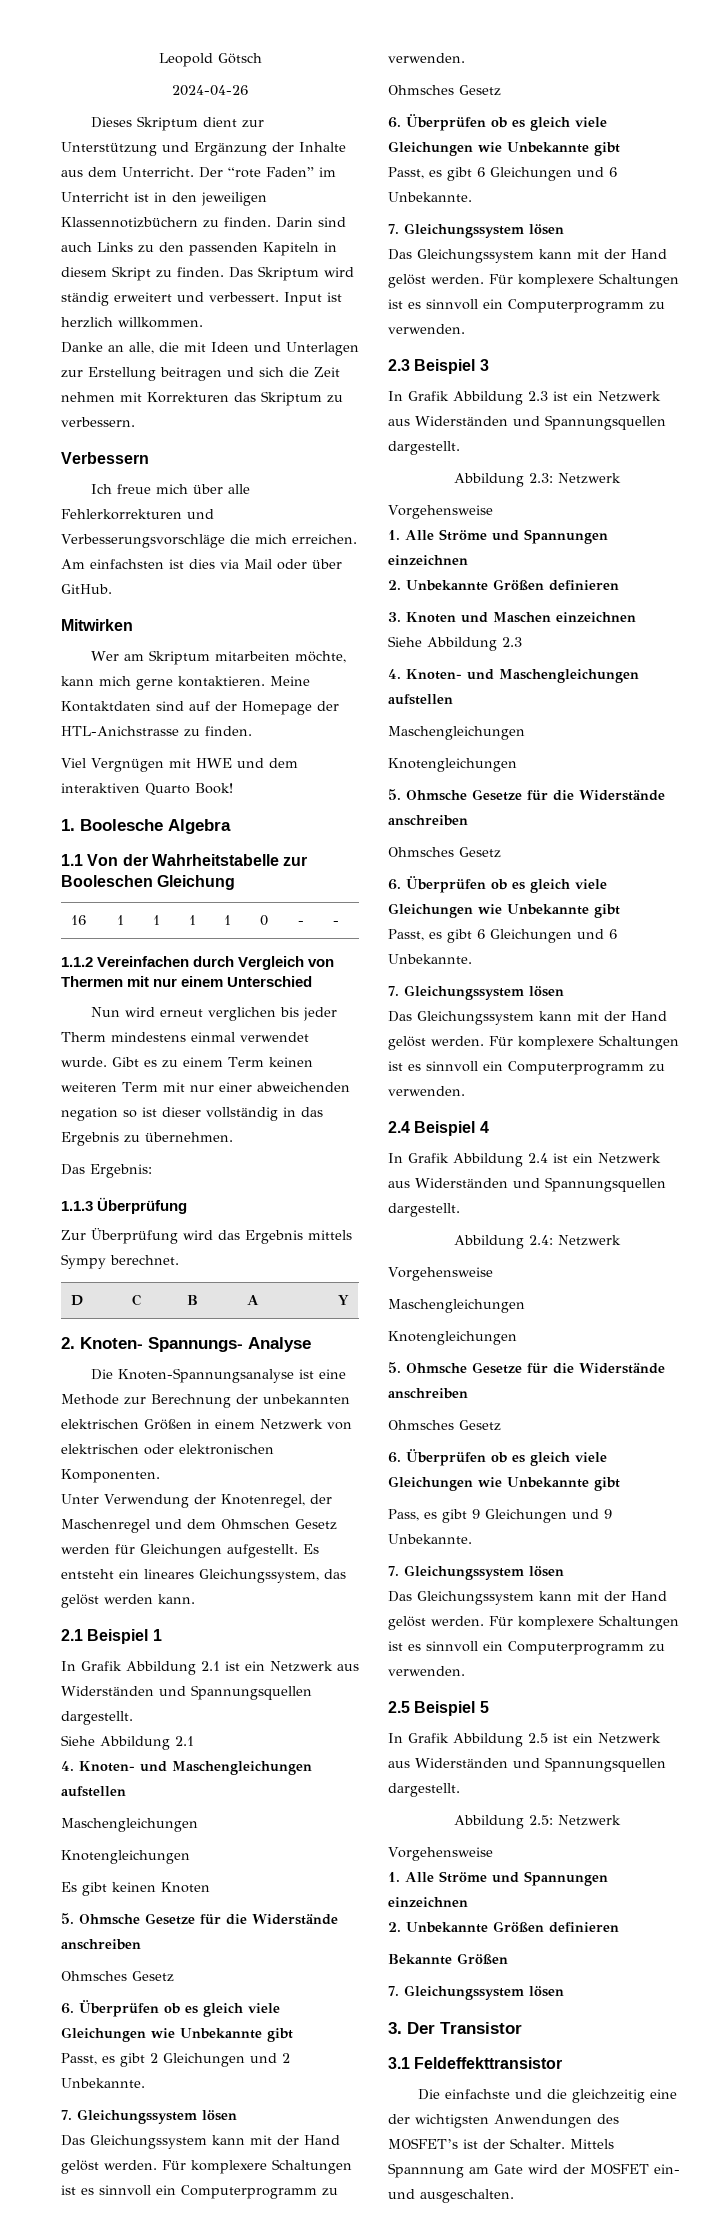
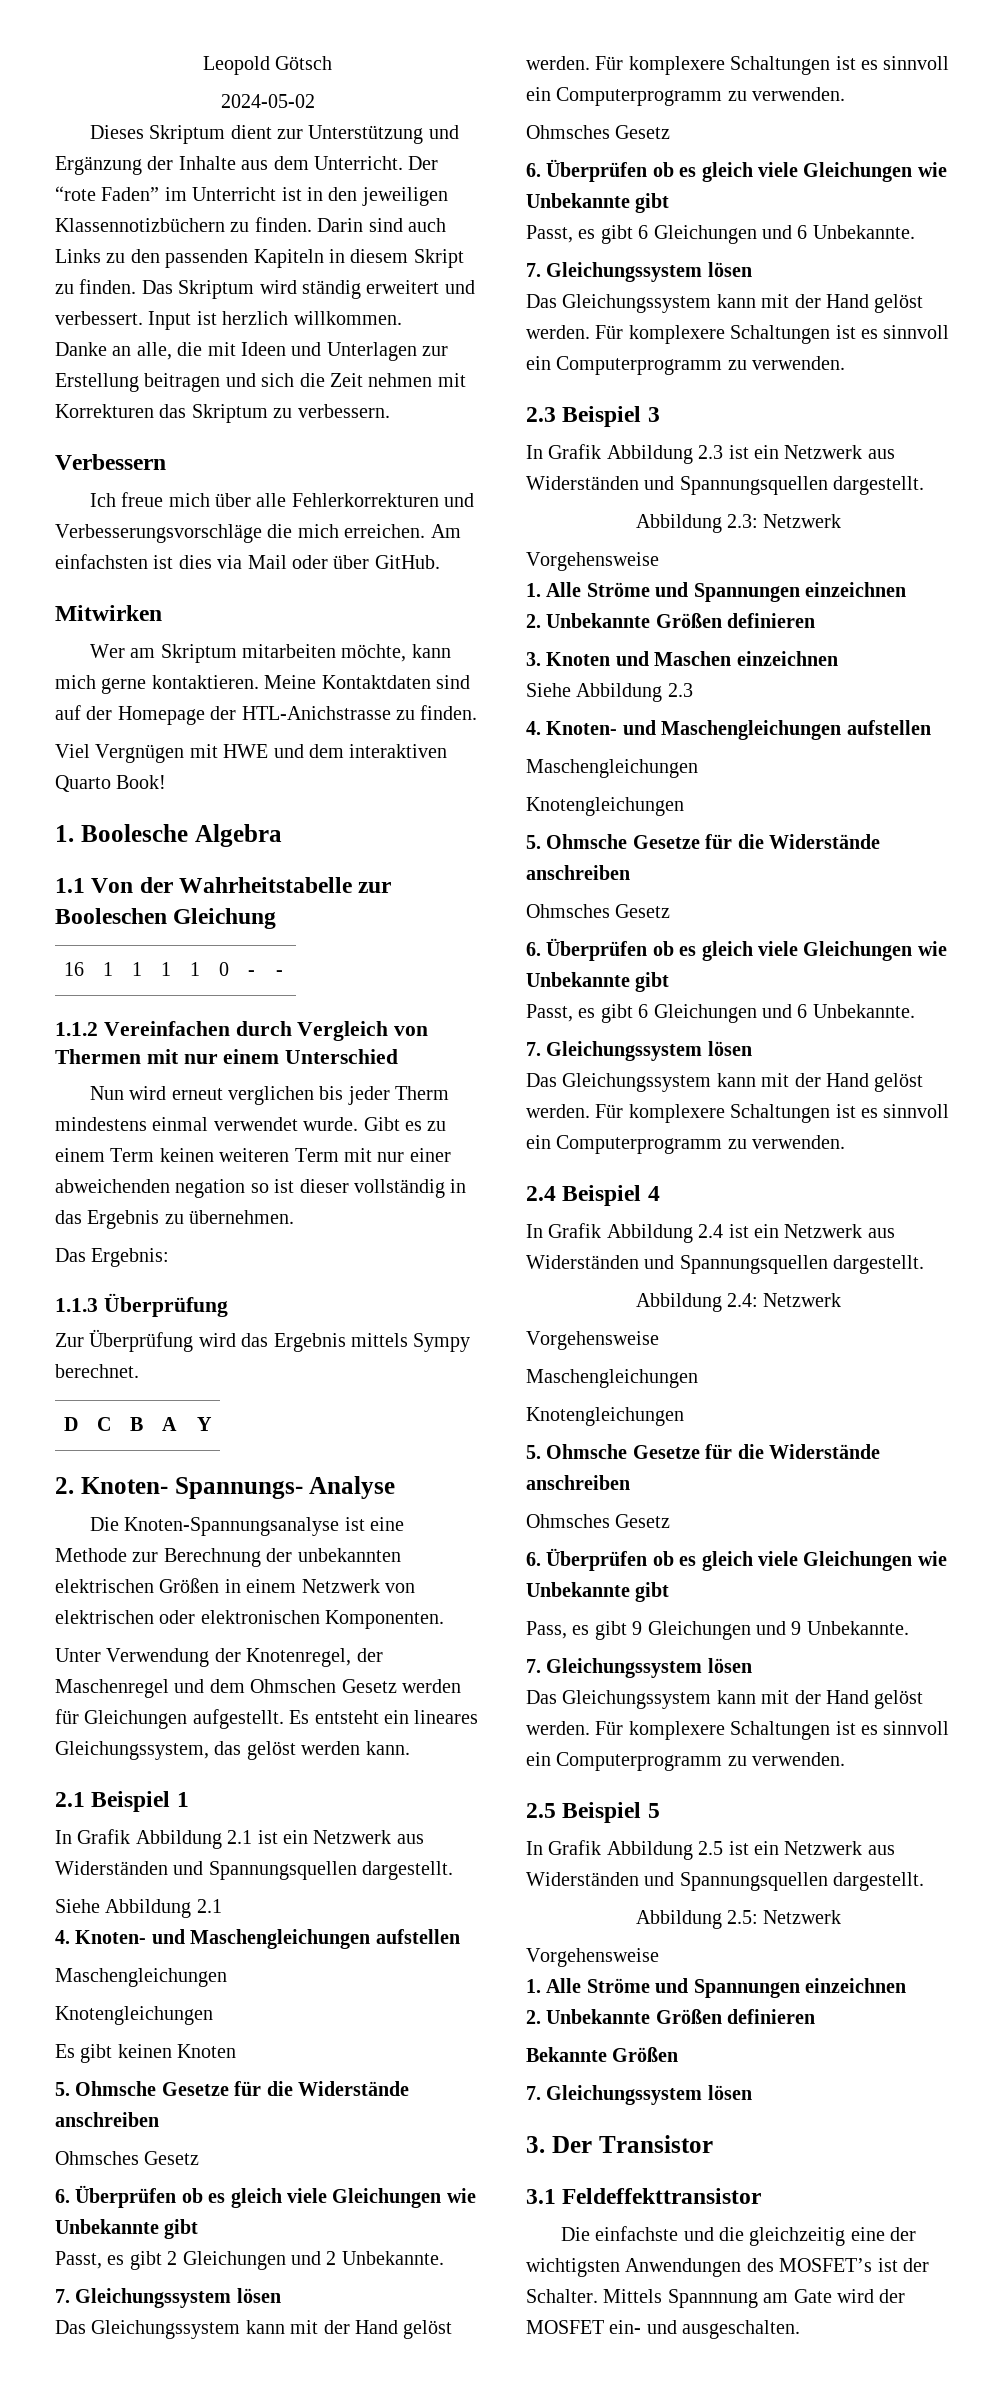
- 2024-04-26
+ 2024-05-02

